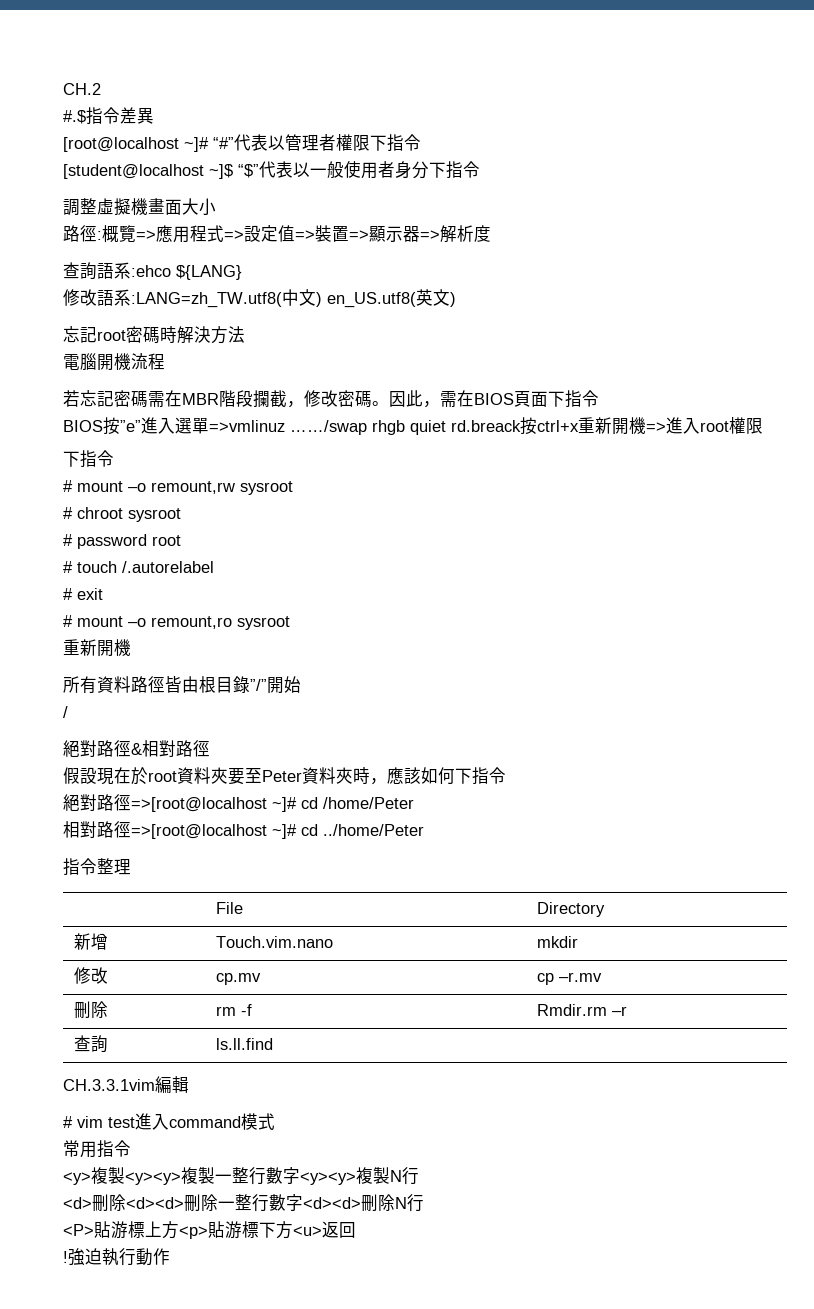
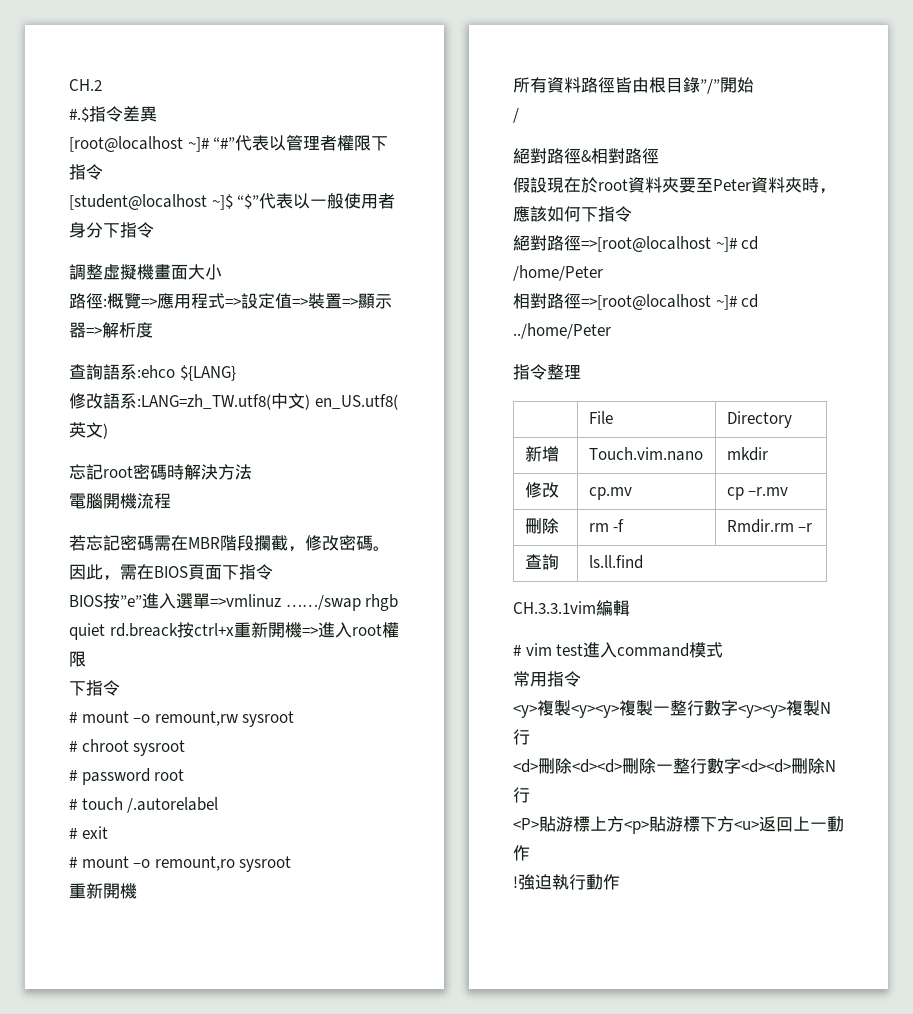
- <P>貼游標上方<p>貼游標下方<u>返回
+ <P>貼游標上方<p>貼游標下方<u>返回上一動作

